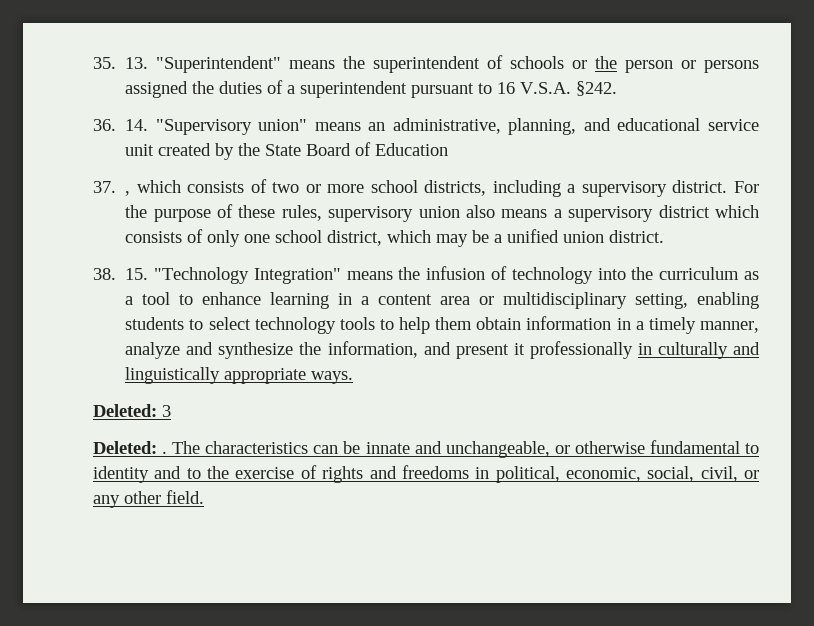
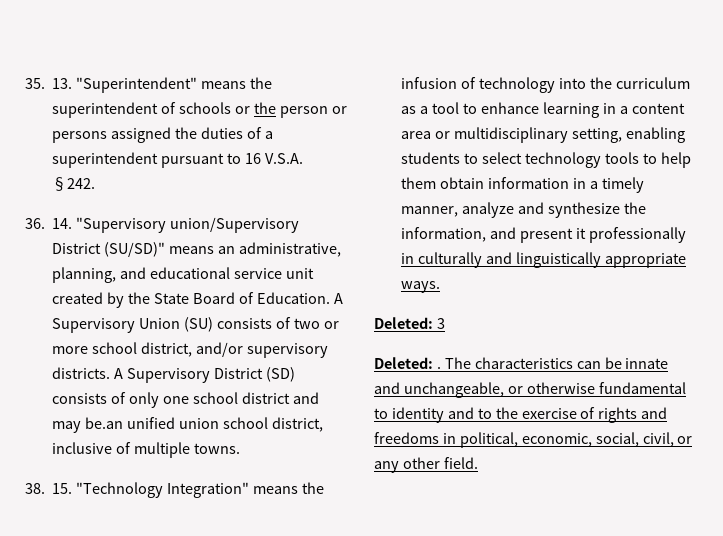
- 36. 14. "Supervisory union" means an administrative, planning, and educational service unit created by the State Board of Education
- 37. , which consists of two or more school districts, including a supervisory district. For the purpose of these rules, supervisory union also means a supervisory district which consists of only one school district, which may be a unified union district.
+ 36. 14. "Supervisory union/Supervisory District (SU/SD)" means an administrative, planning, and educational service unit created by the State Board of Education. A Supervisory Union (SU) consists of two or more school district, and/or supervisory districts. A Supervisory District (SD) consists of only one school district and may be.an unified union school district, inclusive of multiple towns.

